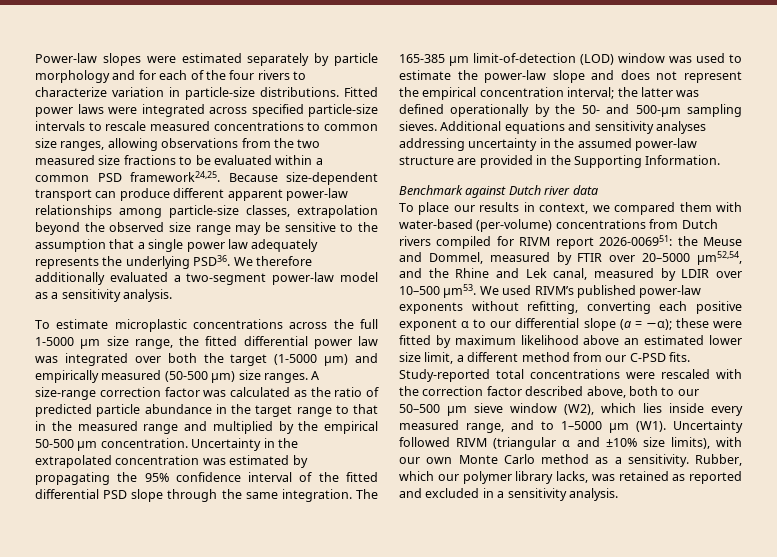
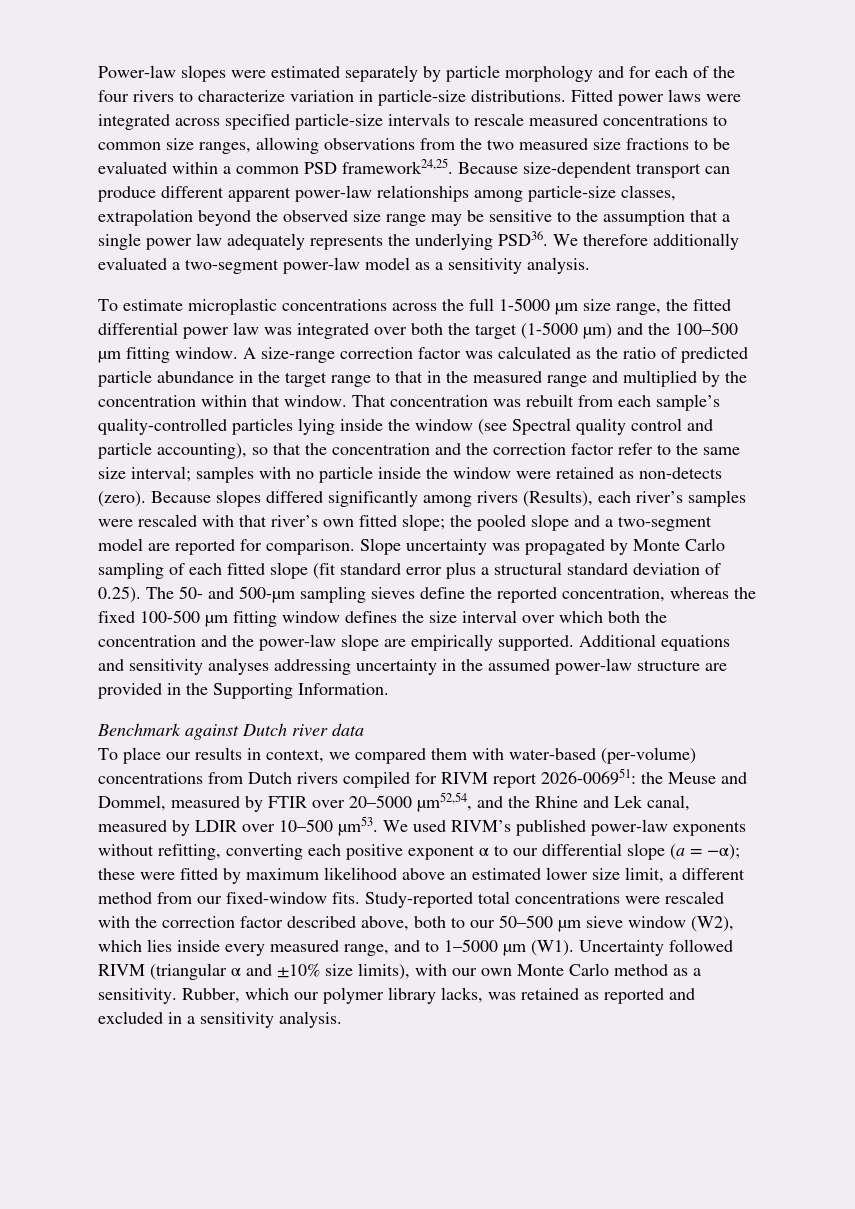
- To estimate microplastic concentrations across the full 1-5000 µm size range, the fitted differential power law was integrated over both the target (1-5000 µm) and empirically measured (50-500 µm) size ranges.
+ To estimate microplastic concentrations across the full 1-5000 µm size range, the fitted differential power law was integrated over both the target (1-5000 µm) and the 100–500 µm fitting window.
- A size-range correction factor was calculated as the ratio of predicted particle abundance in the target range to that in the measured range and multiplied by the empirical 50-500 µm concentration. Uncertainty in the extrapolated concentration was estimated by propagating the 95% confidence interval of the fitted differential PSD slope through the same integration. The 165-385 µm limit-of-detection (LOD) window was used to estimate the power-law slope and does not represent the empirical concentration interval; the latter was defined operationally by the 50- and 500-µm sampling sieves.
+ A size-range correction factor was calculated as the ratio of predicted particle abundance in the target range to that in the measured range and multiplied by the concentration within that window. That concentration was rebuilt from each sample’s quality-controlled particles lying inside the window (see Spectral quality control and particle accounting), so that the concentration and the correction factor refer to the same size interval; samples with no particle inside the window were retained as non-detects (zero). Because slopes differed significantly among rivers (Results), each river’s samples were rescaled with that river’s own fitted slope; the pooled slope and a two-segment model are reported for comparison. Slope uncertainty was propagated by Monte Carlo sampling of each fitted slope (fit standard error plus a structural standard deviation of 0.25). The 50- and 500-µm sampling sieves define the reported concentration, whereas the fixed 100-500 µm fitting window defines the size interval over which both the concentration and the power-law slope are empirically supported.
- We used RIVM’s published power-law exponents without refitting, converting each positive exponent α to our differential slope (a = −α); these were fitted by maximum likelihood above an estimated lower size limit, a different method from our C-PSD fits.
+ We used RIVM’s published power-law exponents without refitting, converting each positive exponent α to our differential slope (a = −α); these were fitted by maximum likelihood above an estimated lower size limit, a different method from our fixed-window fits.

